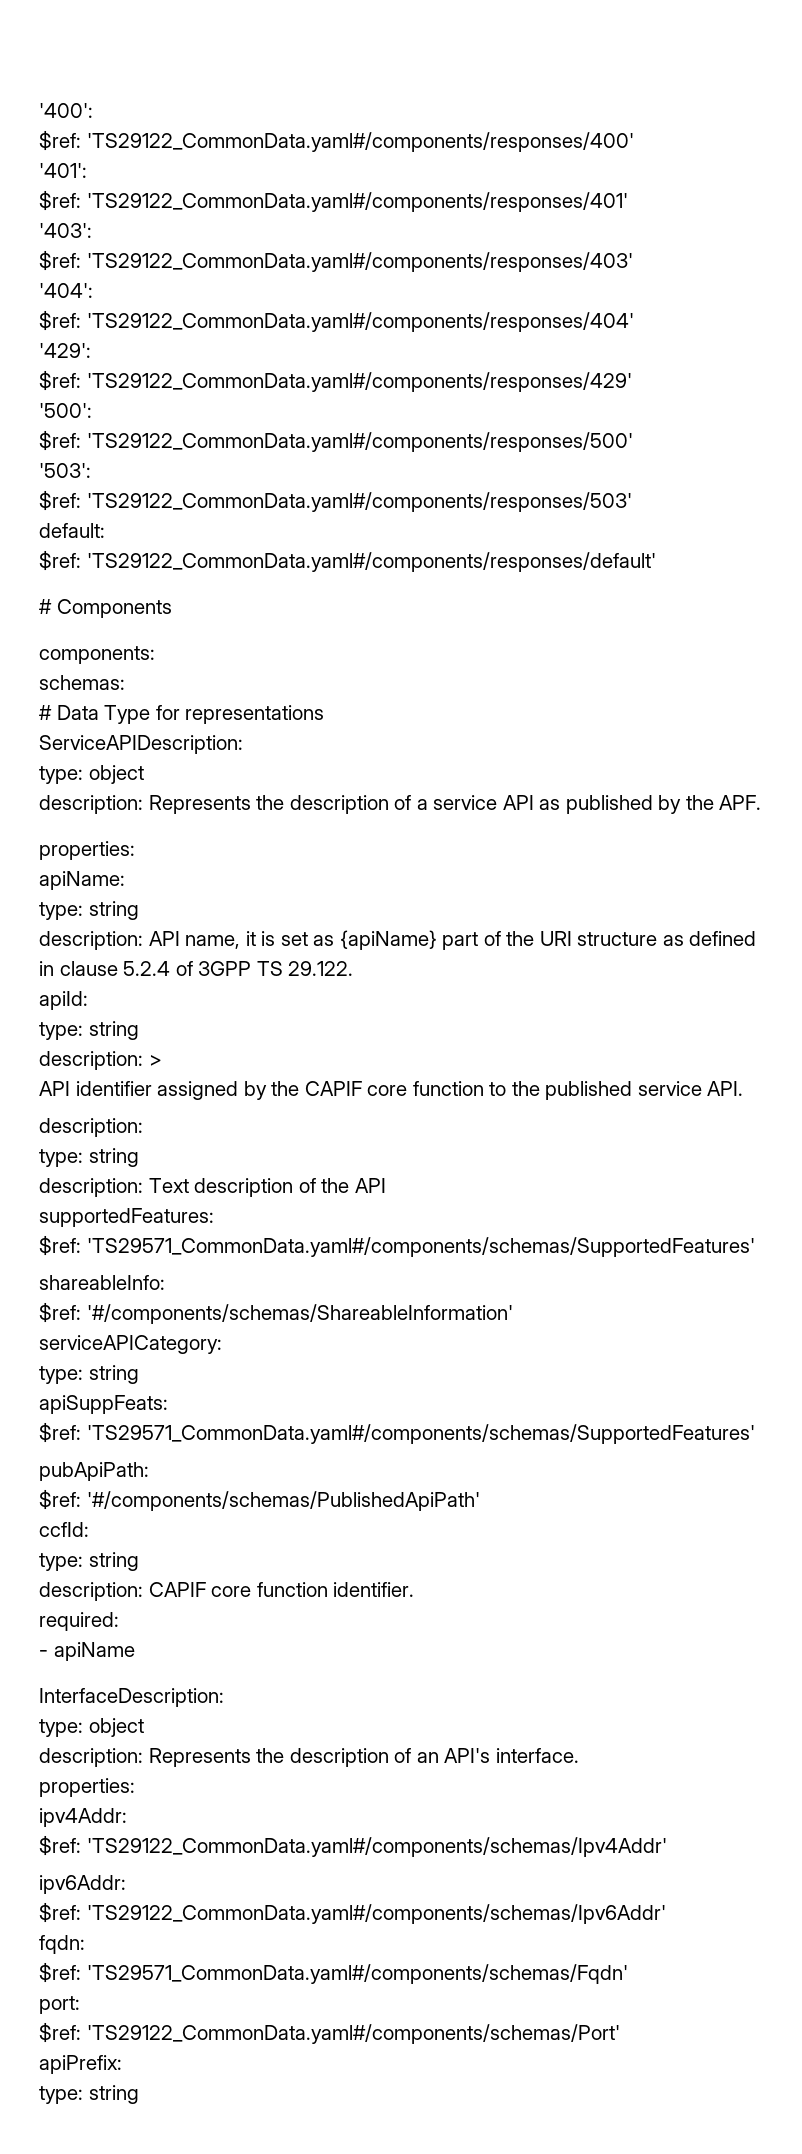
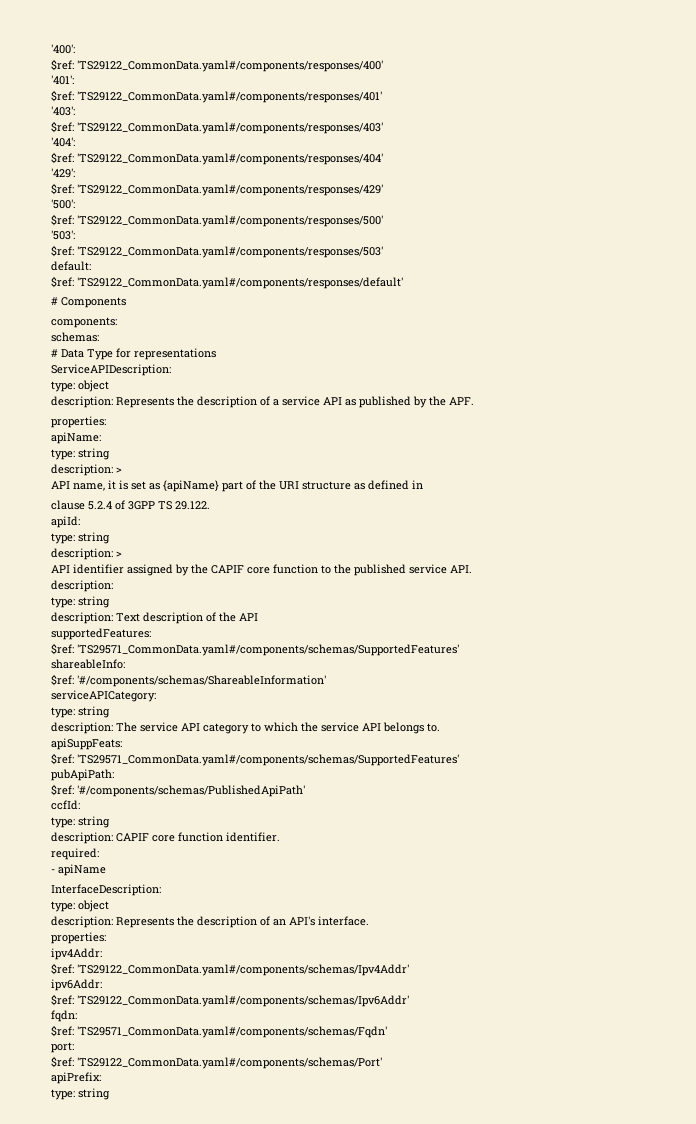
  apiName:
  type: string
- description: API name, it is set as {apiName} part of the URI structure as defined in clause 5.2.4 of 3GPP TS 29.122.
+ description: >
+ API name, it is set as {apiName} part of the URI structure as defined in
+ clause 5.2.4 of 3GPP TS 29.122.
+ description: The service API category to which the service API belongs to.

